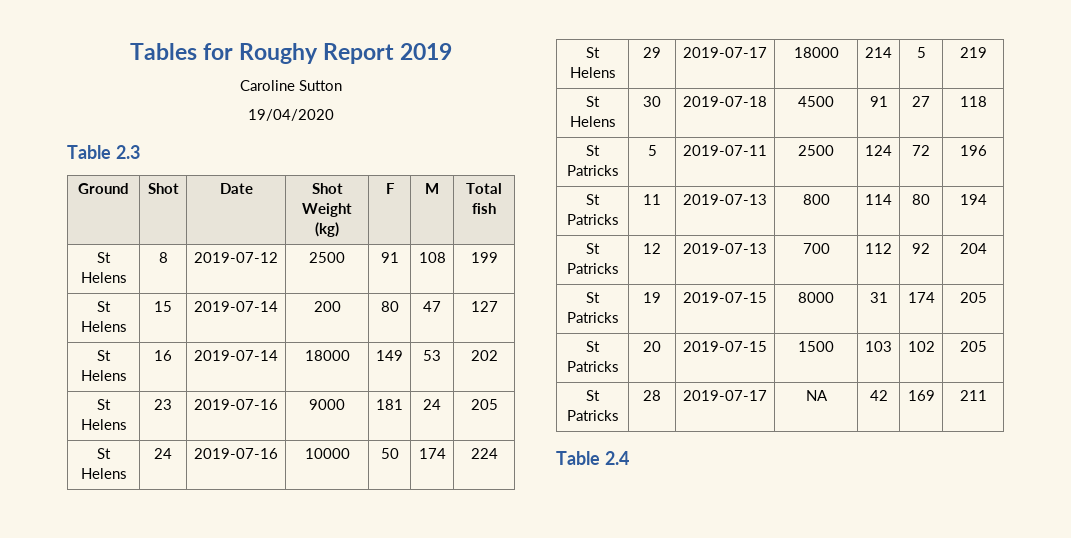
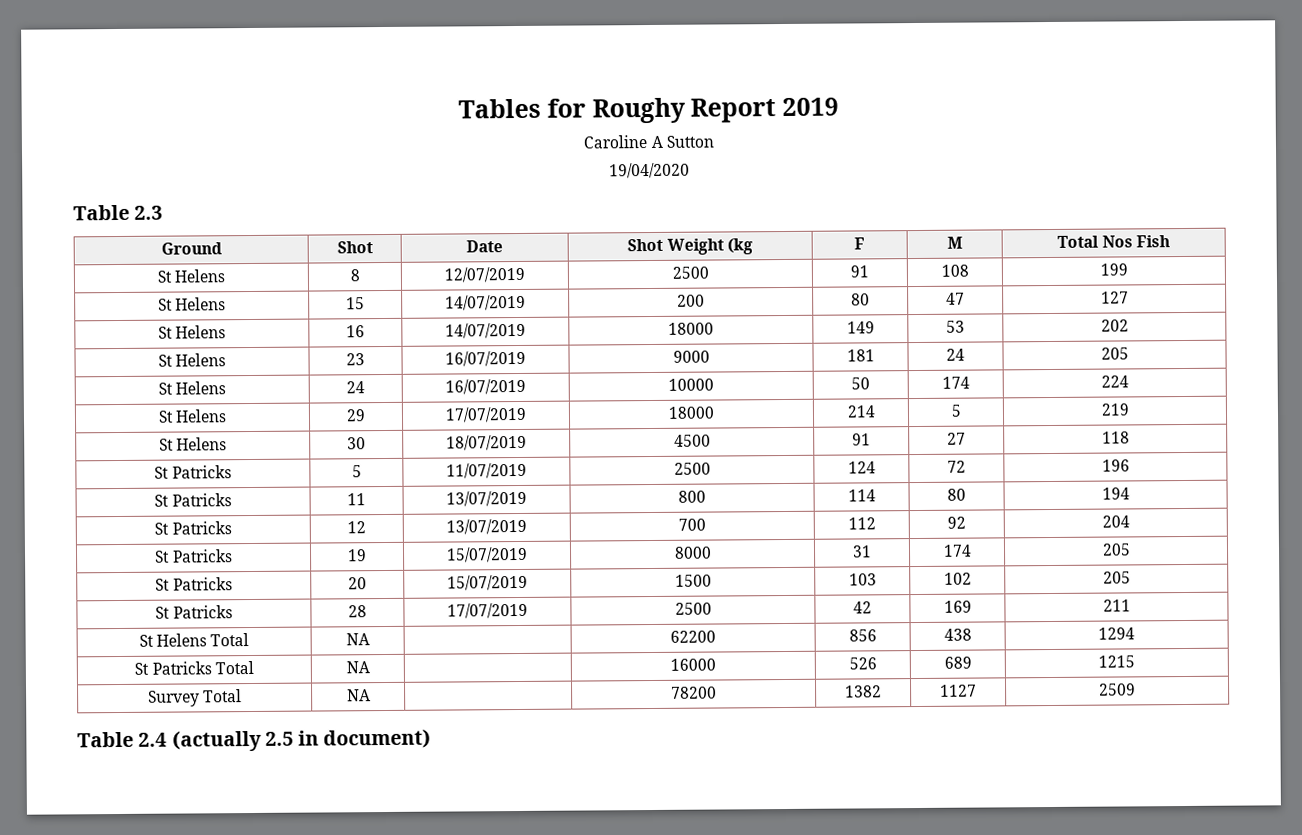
- Caroline Sutton
+ Caroline A Sutton
- Ground | Shot | Date | Shot Weight (kg) | F | M | Total fish
+ Ground | Shot | Date | Shot Weight (kg | F | M | Total Nos Fish
- St Helens | 8 | 2019-07-12 | 2500 | 91 | 108 | 199
+ St Helens | 8 | 12/07/2019 | 2500 | 91 | 108 | 199
- St Helens | 15 | 2019-07-14 | 200 | 80 | 47 | 127
+ St Helens | 15 | 14/07/2019 | 200 | 80 | 47 | 127
- St Helens | 16 | 2019-07-14 | 18000 | 149 | 53 | 202
+ St Helens | 16 | 14/07/2019 | 18000 | 149 | 53 | 202
- St Helens | 23 | 2019-07-16 | 9000 | 181 | 24 | 205
+ St Helens | 23 | 16/07/2019 | 9000 | 181 | 24 | 205
- St Helens | 24 | 2019-07-16 | 10000 | 50 | 174 | 224
+ St Helens | 24 | 16/07/2019 | 10000 | 50 | 174 | 224
- St Helens | 29 | 2019-07-17 | 18000 | 214 | 5 | 219
+ St Helens | 29 | 17/07/2019 | 18000 | 214 | 5 | 219
- St Helens | 30 | 2019-07-18 | 4500 | 91 | 27 | 118
+ St Helens | 30 | 18/07/2019 | 4500 | 91 | 27 | 118
- St Patricks | 5 | 2019-07-11 | 2500 | 124 | 72 | 196
+ St Patricks | 5 | 11/07/2019 | 2500 | 124 | 72 | 196
- St Patricks | 11 | 2019-07-13 | 800 | 114 | 80 | 194
+ St Patricks | 11 | 13/07/2019 | 800 | 114 | 80 | 194
- St Patricks | 12 | 2019-07-13 | 700 | 112 | 92 | 204
+ St Patricks | 12 | 13/07/2019 | 700 | 112 | 92 | 204
- St Patricks | 19 | 2019-07-15 | 8000 | 31 | 174 | 205
+ St Patricks | 19 | 15/07/2019 | 8000 | 31 | 174 | 205
- St Patricks | 20 | 2019-07-15 | 1500 | 103 | 102 | 205
+ St Patricks | 20 | 15/07/2019 | 1500 | 103 | 102 | 205
- St Patricks | 28 | 2019-07-17 | NA | 42 | 169 | 211
+ St Patricks | 28 | 17/07/2019 | 2500 | 42 | 169 | 211
- Table 2.4
+ St Helens Total | NA | | 62200 | 856 | 438 | 1294
+ St Patricks Total | NA | | 16000 | 526 | 689 | 1215
+ Survey Total | NA | | 78200 | 1382 | 1127 | 2509
+ Table 2.4 (actually 2.5 in document)

